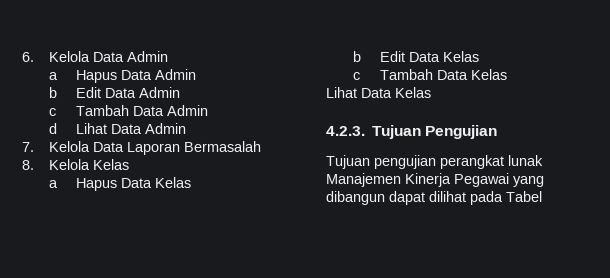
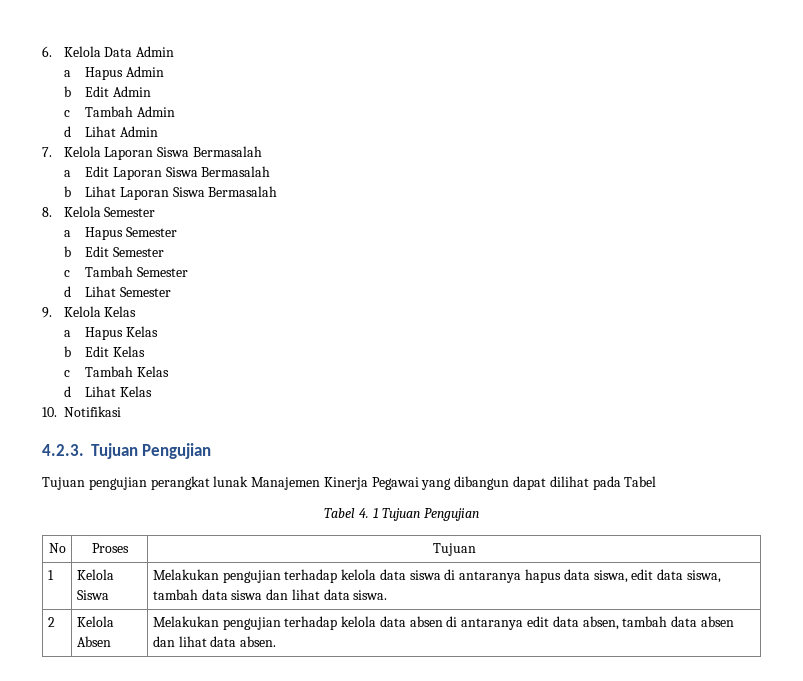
- a Hapus Data Admin
+ a Hapus Admin
- b Edit Data Admin
+ b Edit Admin
- c Tambah Data Admin
+ c Tambah Admin
- d Lihat Data Admin
+ d Lihat Admin
- 7. Kelola Data Laporan Bermasalah
- 8. Kelola Kelas
+ 7. Kelola Laporan Siswa Bermasalah
+ a Edit Laporan Siswa Bermasalah
+ b Lihat Laporan Siswa Bermasalah
+ 8. Kelola Semester
+ a Hapus Semester
+ b Edit Semester
+ c Tambah Semester
+ d Lihat Semester
+ 9. Kelola Kelas
- a Hapus Data Kelas
+ a Hapus Kelas
- b Edit Data Kelas
+ b Edit Kelas
- c Tambah Data Kelas
- Lihat Data Kelas
+ c Tambah Kelas
+ d Lihat Kelas
+ 10. Notifikasi
+ Tabel 4. 1 Tujuan Pengujian
+ No | Proses | Tujuan
+ 1 | Kelola Siswa | Melakukan pengujian terhadap kelola data siswa di antaranya hapus data siswa, edit data siswa, tambah data siswa dan lihat data siswa.
+ 2 | Kelola Absen | Melakukan pengujian terhadap kelola data absen di antaranya edit data absen, tambah data absen dan lihat data absen.

